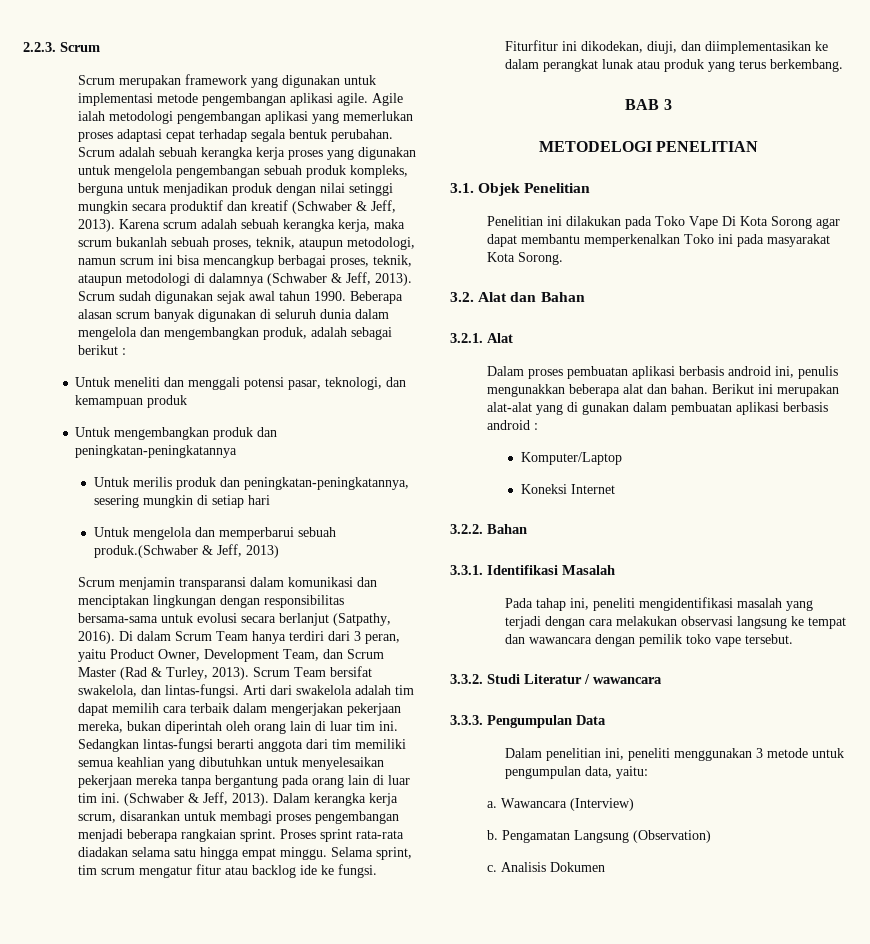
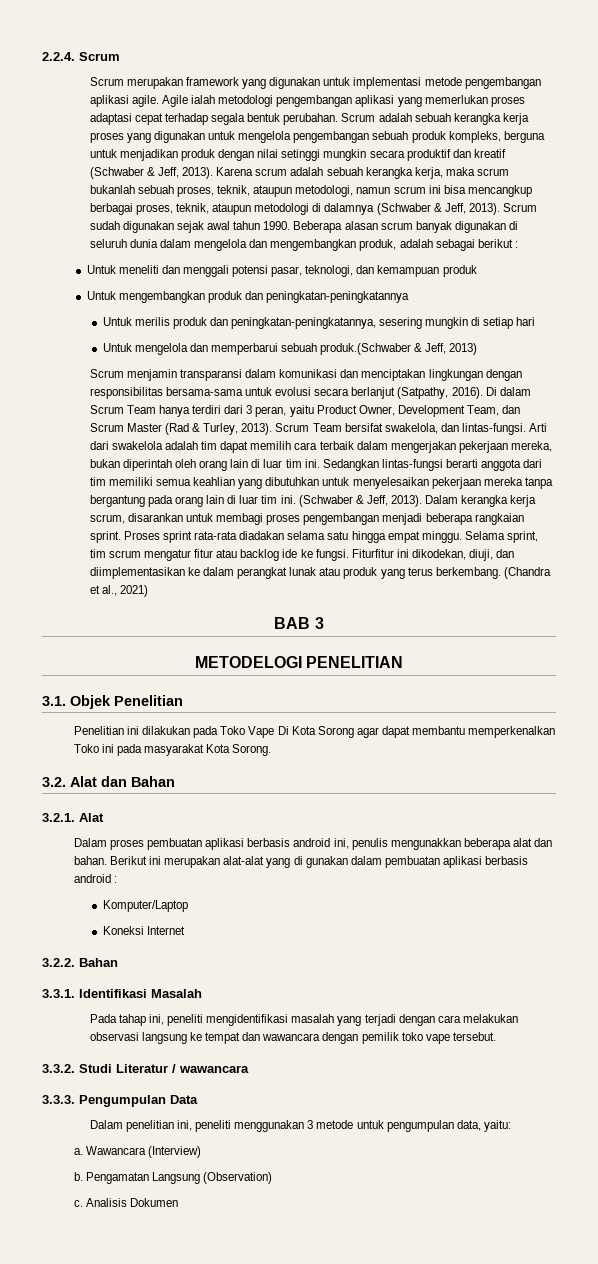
- 2.2.3. Scrum
+ 2.2.4. Scrum
+ (Chandra et al., 2021)

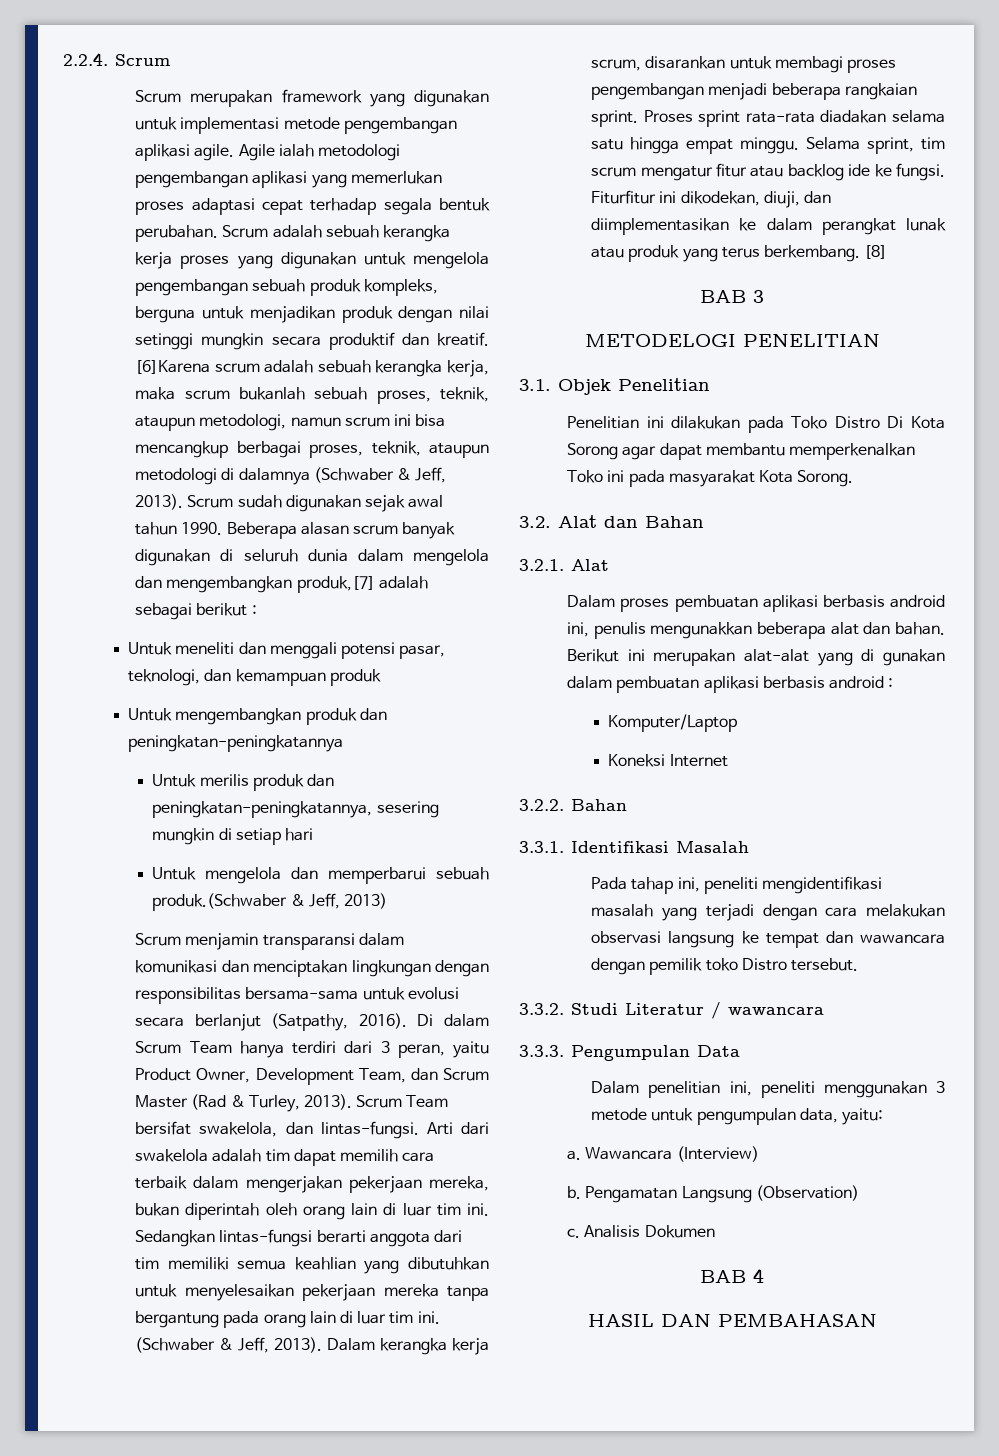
- Scrum adalah sebuah kerangka kerja proses yang digunakan untuk mengelola pengembangan sebuah produk kompleks, berguna untuk menjadikan produk dengan nilai setinggi mungkin secara produktif dan kreatif (Schwaber & Jeff, 2013). Karena scrum adalah sebuah kerangka kerja, maka scrum bukanlah sebuah proses, teknik, ataupun metodologi, namun scrum ini bisa mencangkup berbagai proses, teknik, ataupun metodologi di dalamnya (Schwaber & Jeff, 2013).
+ Scrum adalah sebuah kerangka kerja proses yang digunakan untuk mengelola pengembangan sebuah produk kompleks, berguna untuk menjadikan produk dengan nilai setinggi mungkin secara produktif dan kreatif. [6]Karena scrum adalah sebuah kerangka kerja, maka scrum bukanlah sebuah proses, teknik, ataupun metodologi, namun scrum ini bisa mencangkup berbagai proses, teknik, ataupun metodologi di dalamnya (Schwaber & Jeff, 2013).
- Beberapa alasan scrum banyak digunakan di seluruh dunia dalam mengelola dan mengembangkan produk, adalah sebagai berikut :
+ Beberapa alasan scrum banyak digunakan di seluruh dunia dalam mengelola dan mengembangkan produk,[7] adalah sebagai berikut :
- (Chandra et al., 2021)
+ [8]
- Penelitian ini dilakukan pada Toko Vape Di Kota Sorong agar dapat membantu memperkenalkan Toko ini pada masyarakat Kota Sorong.
+ Penelitian ini dilakukan pada Toko Distro Di Kota Sorong agar dapat membantu memperkenalkan Toko ini pada masyarakat Kota Sorong.
- Pada tahap ini, peneliti mengidentifikasi masalah yang terjadi dengan cara melakukan observasi langsung ke tempat dan wawancara dengan pemilik toko vape tersebut.
+ Pada tahap ini, peneliti mengidentifikasi masalah yang terjadi dengan cara melakukan observasi langsung ke tempat dan wawancara dengan pemilik toko Distro tersebut.
+ BAB 4
+ HASIL DAN PEMBAHASAN

